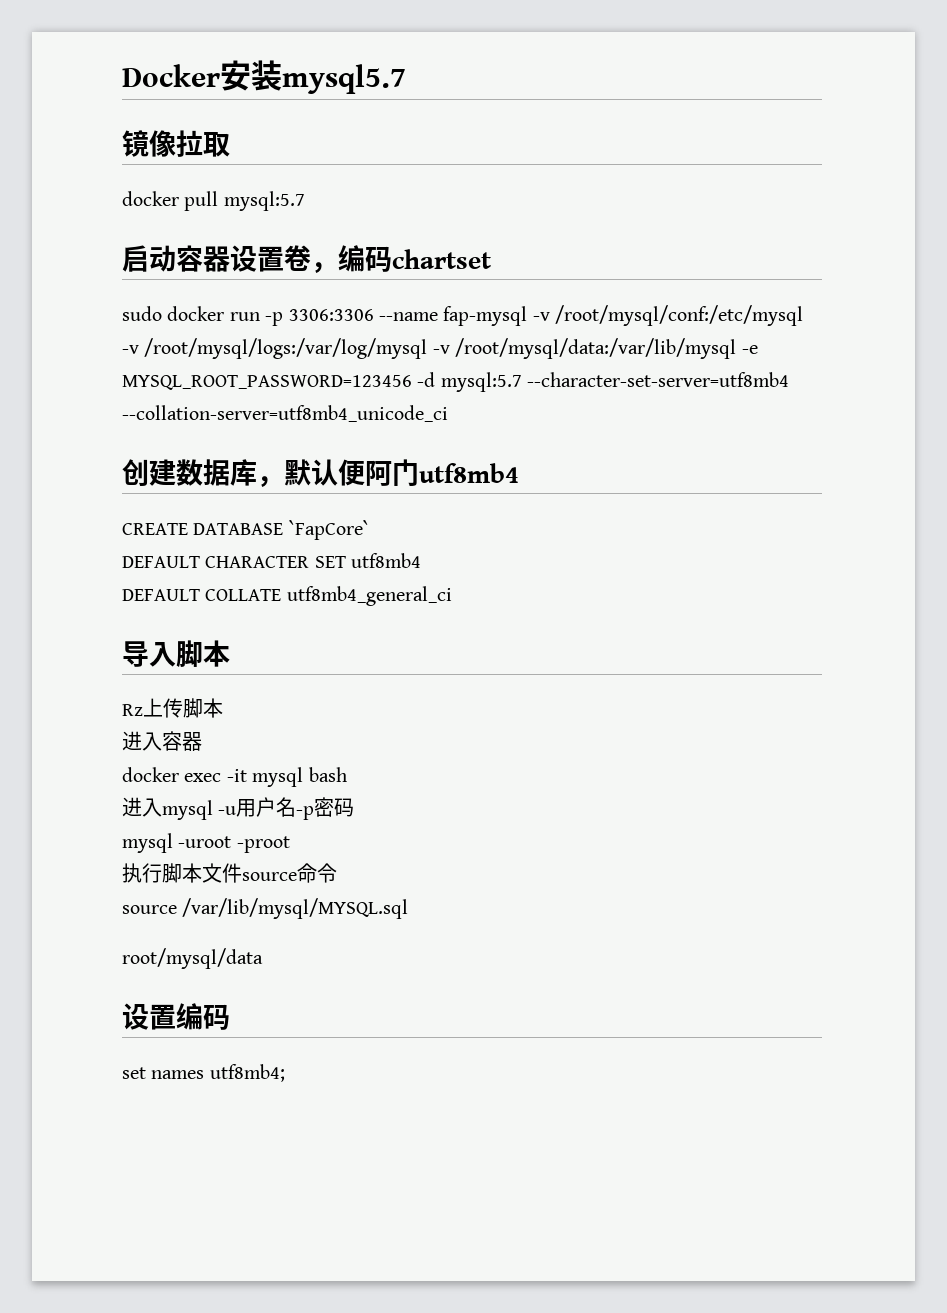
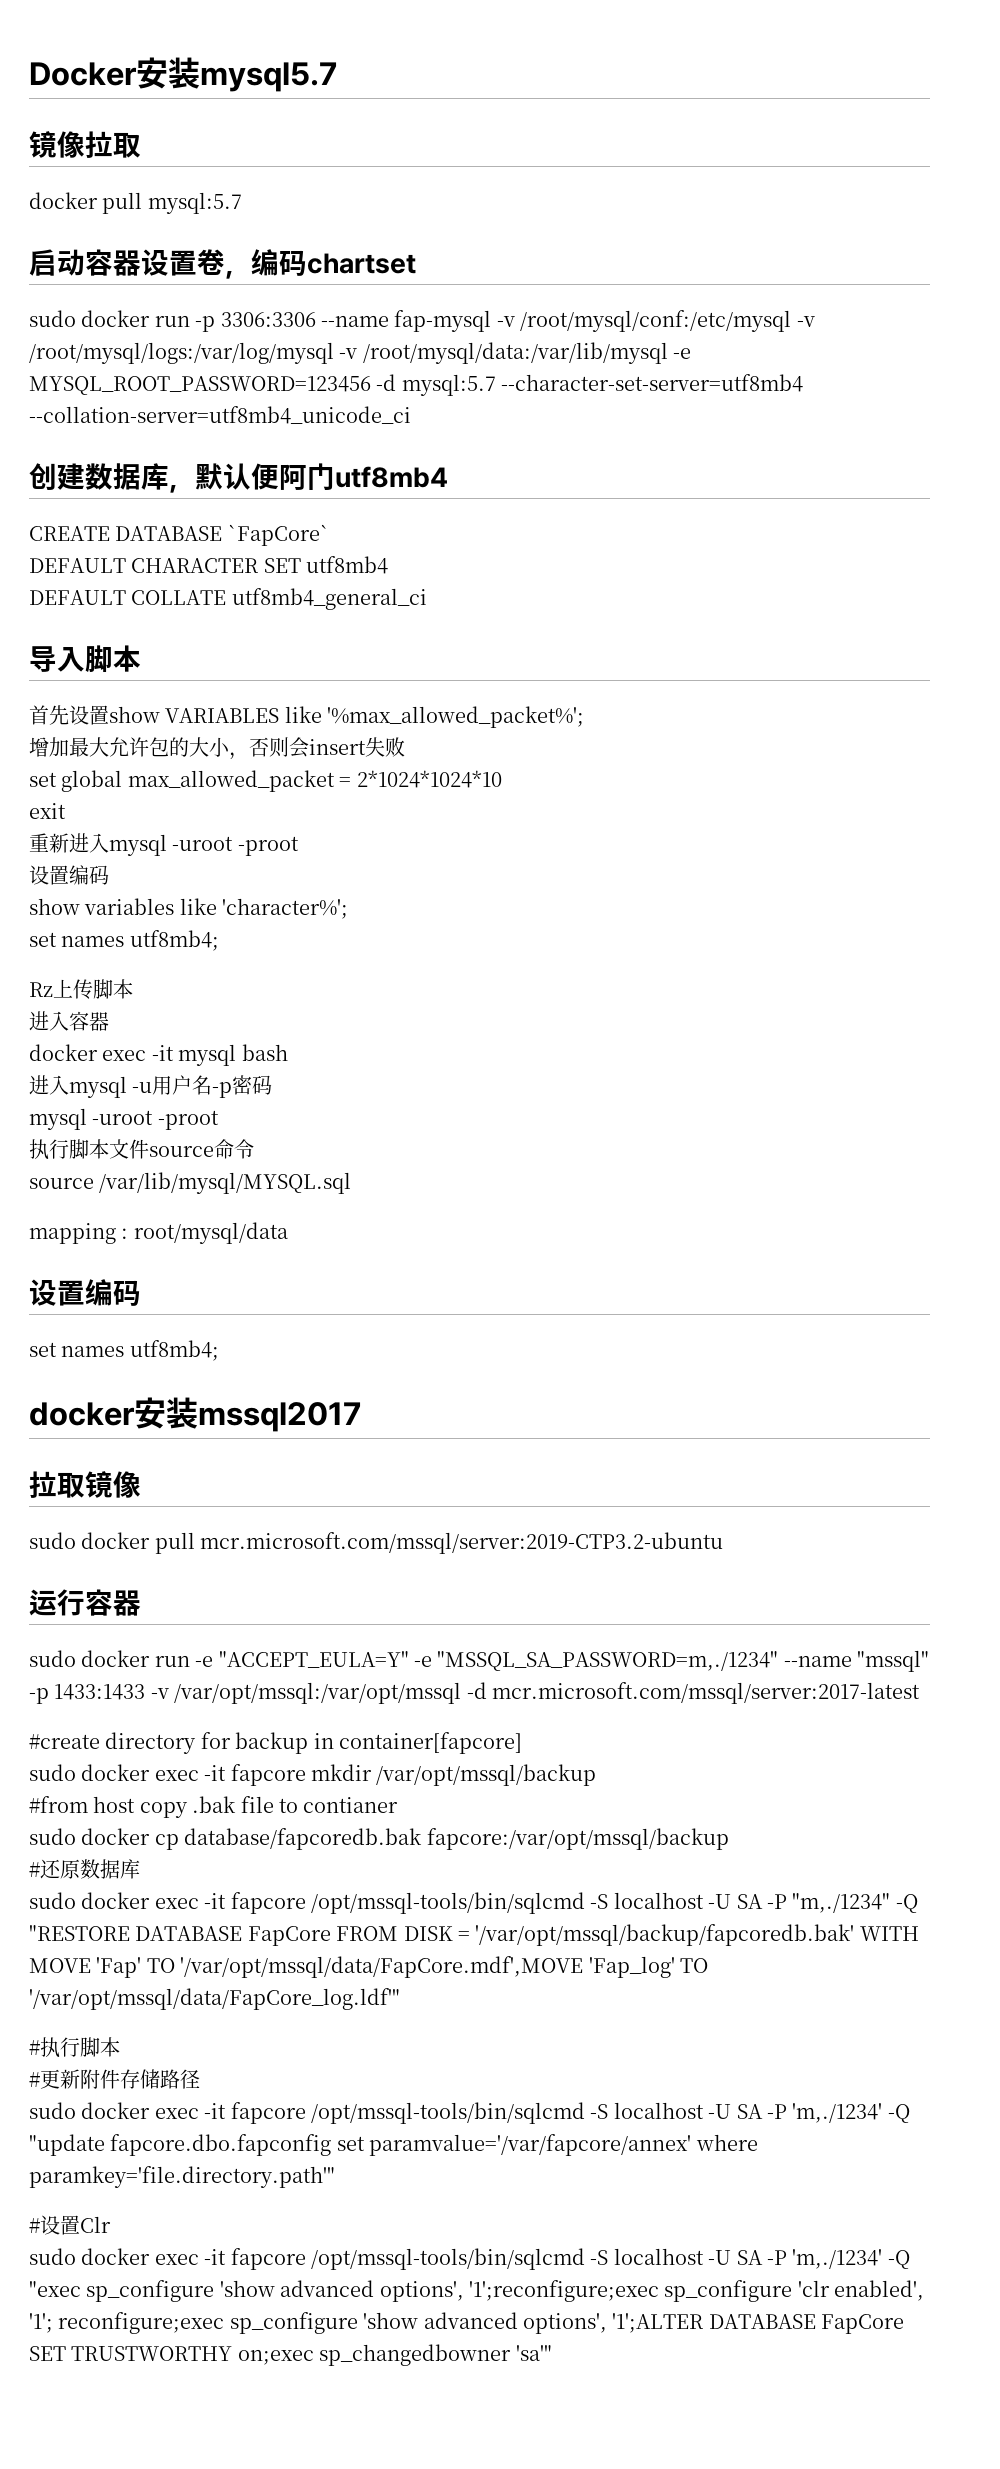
+ 首先设置show VARIABLES like '%max_allowed_packet%';
+ 增加最大允许包的大小，否则会insert失败
+ set global max_allowed_packet = 2*1024*1024*10
+ exit
+ 重新进入mysql -uroot -proot
+ 设置编码
+ show variables like 'character%';
+ set names utf8mb4;
- root/mysql/data
+ mapping : root/mysql/data
+ docker安装mssql2017
+ 拉取镜像
+ sudo docker pull mcr.microsoft.com/mssql/server:2019-CTP3.2-ubuntu
+ 运行容器
+ sudo docker run -e "ACCEPT_EULA=Y" -e "MSSQL_SA_PASSWORD=m,./1234" --name "mssql" -p 1433:1433 -v /var/opt/mssql:/var/opt/mssql -d mcr.microsoft.com/mssql/server:2017-latest
+ #create directory for backup in container[fapcore]
+ sudo docker exec -it fapcore mkdir /var/opt/mssql/backup
+ #from host copy .bak file to contianer
+ sudo docker cp database/fapcoredb.bak fapcore:/var/opt/mssql/backup
+ #还原数据库
+ sudo docker exec -it fapcore /opt/mssql-tools/bin/sqlcmd -S localhost -U SA -P "m,./1234" -Q "RESTORE DATABASE FapCore FROM DISK = '/var/opt/mssql/backup/fapcoredb.bak' WITH MOVE 'Fap' TO '/var/opt/mssql/data/FapCore.mdf',MOVE 'Fap_log' TO '/var/opt/mssql/data/FapCore_log.ldf'"
+ #执行脚本
+ #更新附件存储路径
+ sudo docker exec -it fapcore /opt/mssql-tools/bin/sqlcmd -S localhost -U SA -P 'm,./1234' -Q "update fapcore.dbo.fapconfig set paramvalue='/var/fapcore/annex' where paramkey='file.directory.path'"
+ #设置Clr
+ sudo docker exec -it fapcore /opt/mssql-tools/bin/sqlcmd -S localhost -U SA -P 'm,./1234' -Q "exec sp_configure 'show advanced options', '1';reconfigure;exec sp_configure 'clr enabled', '1'; reconfigure;exec sp_configure 'show advanced options', '1';ALTER DATABASE FapCore SET TRUSTWORTHY on;exec sp_changedbowner 'sa'"

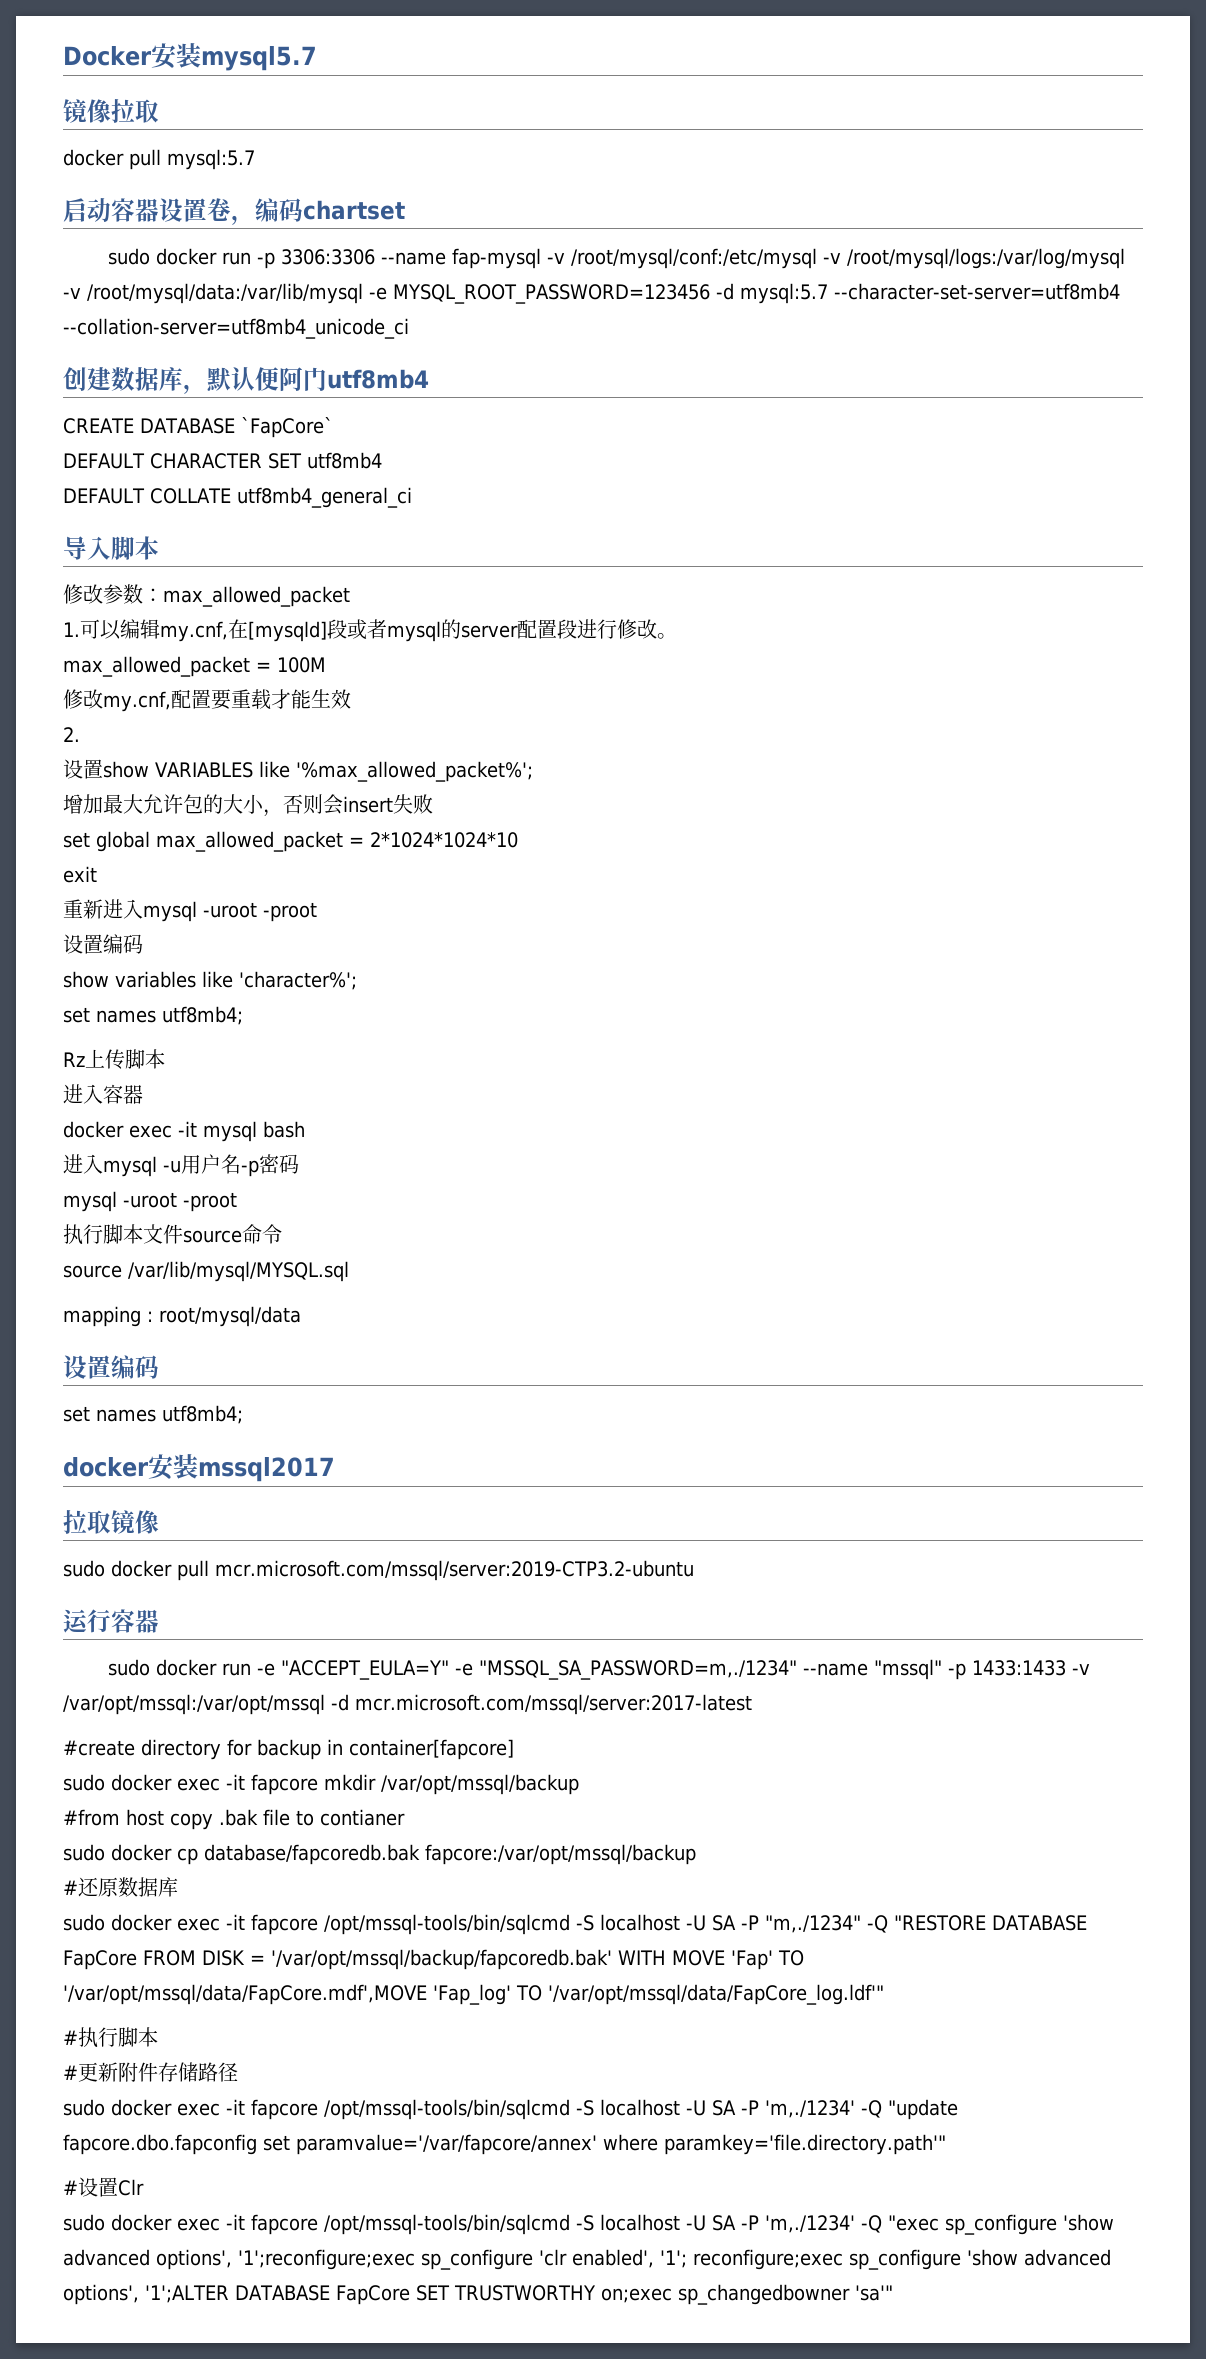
- 首先设置show VARIABLES like '%max_allowed_packet%';
+ 修改参数：max_allowed_packet
+ 1.可以编辑my.cnf,在[mysqld]段或者mysql的server配置段进行修改。
+ max_allowed_packet = 100M
+ 修改my.cnf,配置要重载才能生效
+ 2.
+ 设置show VARIABLES like '%max_allowed_packet%';

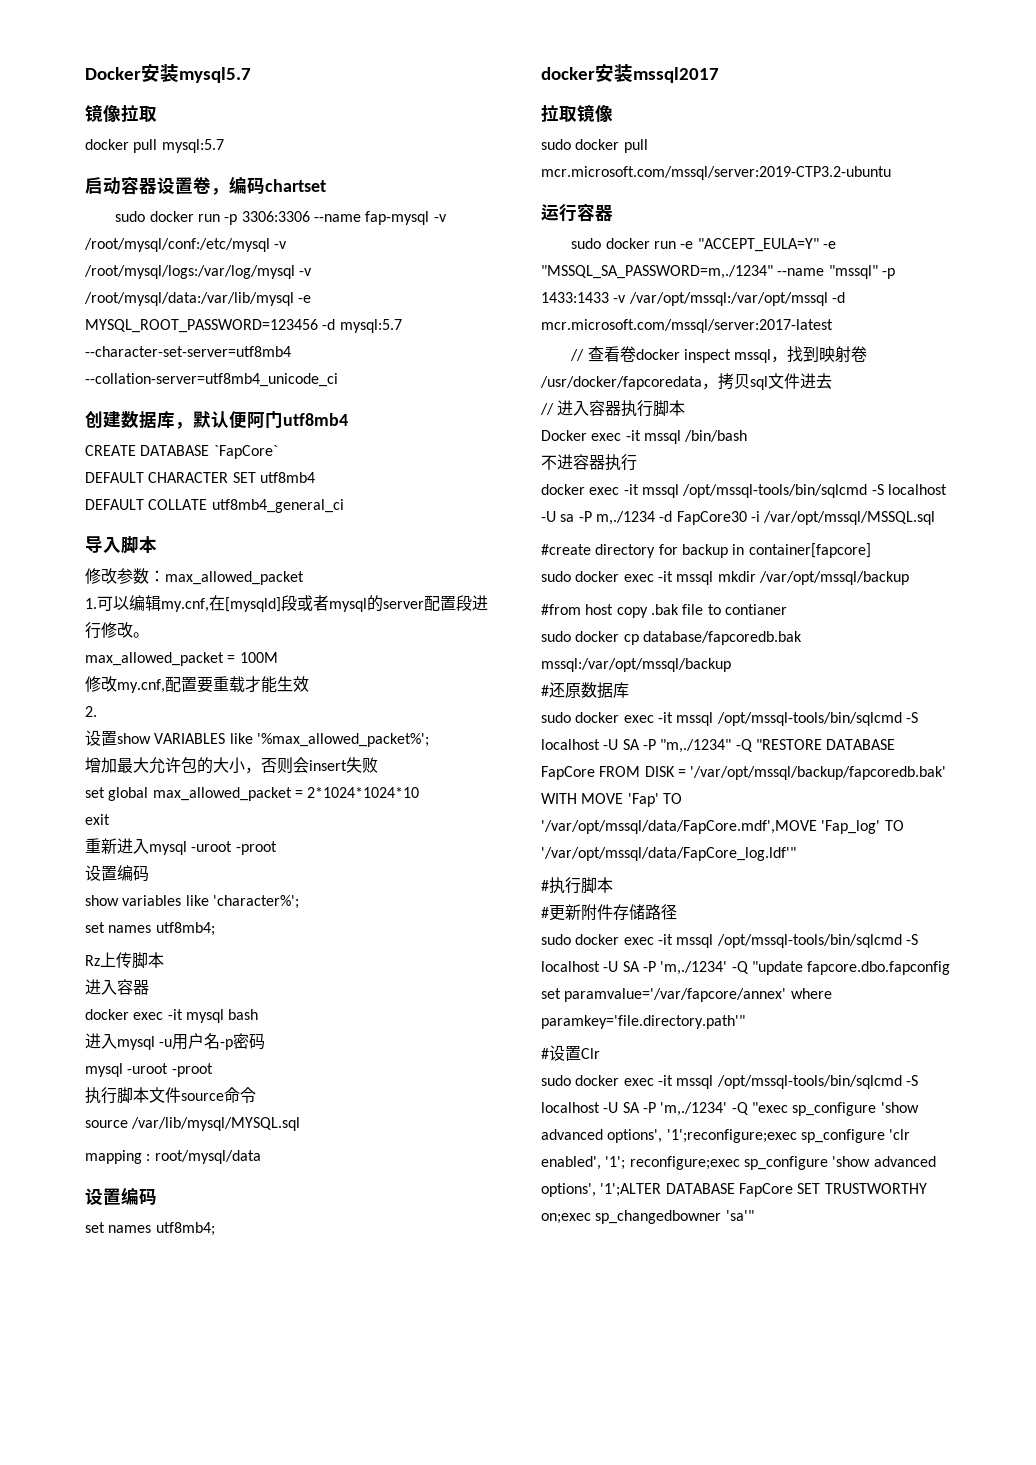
+ // 查看卷docker inspect mssql，找到映射卷/usr/docker/fapcoredata，拷贝sql文件进去
+ // 进入容器执行脚本
+ Docker exec -it mssql /bin/bash
+ 不进容器执行
+ docker exec -it mssql /opt/mssql-tools/bin/sqlcmd -S localhost -U sa -P m,./1234 -d FapCore30 -i /var/opt/mssql/MSSQL.sql
- sudo docker exec -it fapcore mkdir /var/opt/mssql/backup
+ sudo docker exec -it mssql mkdir /var/opt/mssql/backup
- sudo docker cp database/fapcoredb.bak fapcore:/var/opt/mssql/backup
+ sudo docker cp database/fapcoredb.bak mssql:/var/opt/mssql/backup
- sudo docker exec -it fapcore /opt/mssql-tools/bin/sqlcmd -S localhost -U SA -P "m,./1234" -Q "RESTORE DATABASE FapCore FROM DISK = '/var/opt/mssql/backup/fapcoredb.bak' WITH MOVE 'Fap' TO '/var/opt/mssql/data/FapCore.mdf',MOVE 'Fap_log' TO '/var/opt/mssql/data/FapCore_log.ldf'"
+ sudo docker exec -it mssql /opt/mssql-tools/bin/sqlcmd -S localhost -U SA -P "m,./1234" -Q "RESTORE DATABASE FapCore FROM DISK = '/var/opt/mssql/backup/fapcoredb.bak' WITH MOVE 'Fap' TO '/var/opt/mssql/data/FapCore.mdf',MOVE 'Fap_log' TO '/var/opt/mssql/data/FapCore_log.ldf'"
- sudo docker exec -it fapcore /opt/mssql-tools/bin/sqlcmd -S localhost -U SA -P 'm,./1234' -Q "update fapcore.dbo.fapconfig set paramvalue='/var/fapcore/annex' where paramkey='file.directory.path'"
+ sudo docker exec -it mssql /opt/mssql-tools/bin/sqlcmd -S localhost -U SA -P 'm,./1234' -Q "update fapcore.dbo.fapconfig set paramvalue='/var/fapcore/annex' where paramkey='file.directory.path'"
- sudo docker exec -it fapcore /opt/mssql-tools/bin/sqlcmd -S localhost -U SA -P 'm,./1234' -Q "exec sp_configure 'show advanced options', '1';reconfigure;exec sp_configure 'clr enabled', '1'; reconfigure;exec sp_configure 'show advanced options', '1';ALTER DATABASE FapCore SET TRUSTWORTHY on;exec sp_changedbowner 'sa'"
+ sudo docker exec -it mssql /opt/mssql-tools/bin/sqlcmd -S localhost -U SA -P 'm,./1234' -Q "exec sp_configure 'show advanced options', '1';reconfigure;exec sp_configure 'clr enabled', '1'; reconfigure;exec sp_configure 'show advanced options', '1';ALTER DATABASE FapCore SET TRUSTWORTHY on;exec sp_changedbowner 'sa'"

